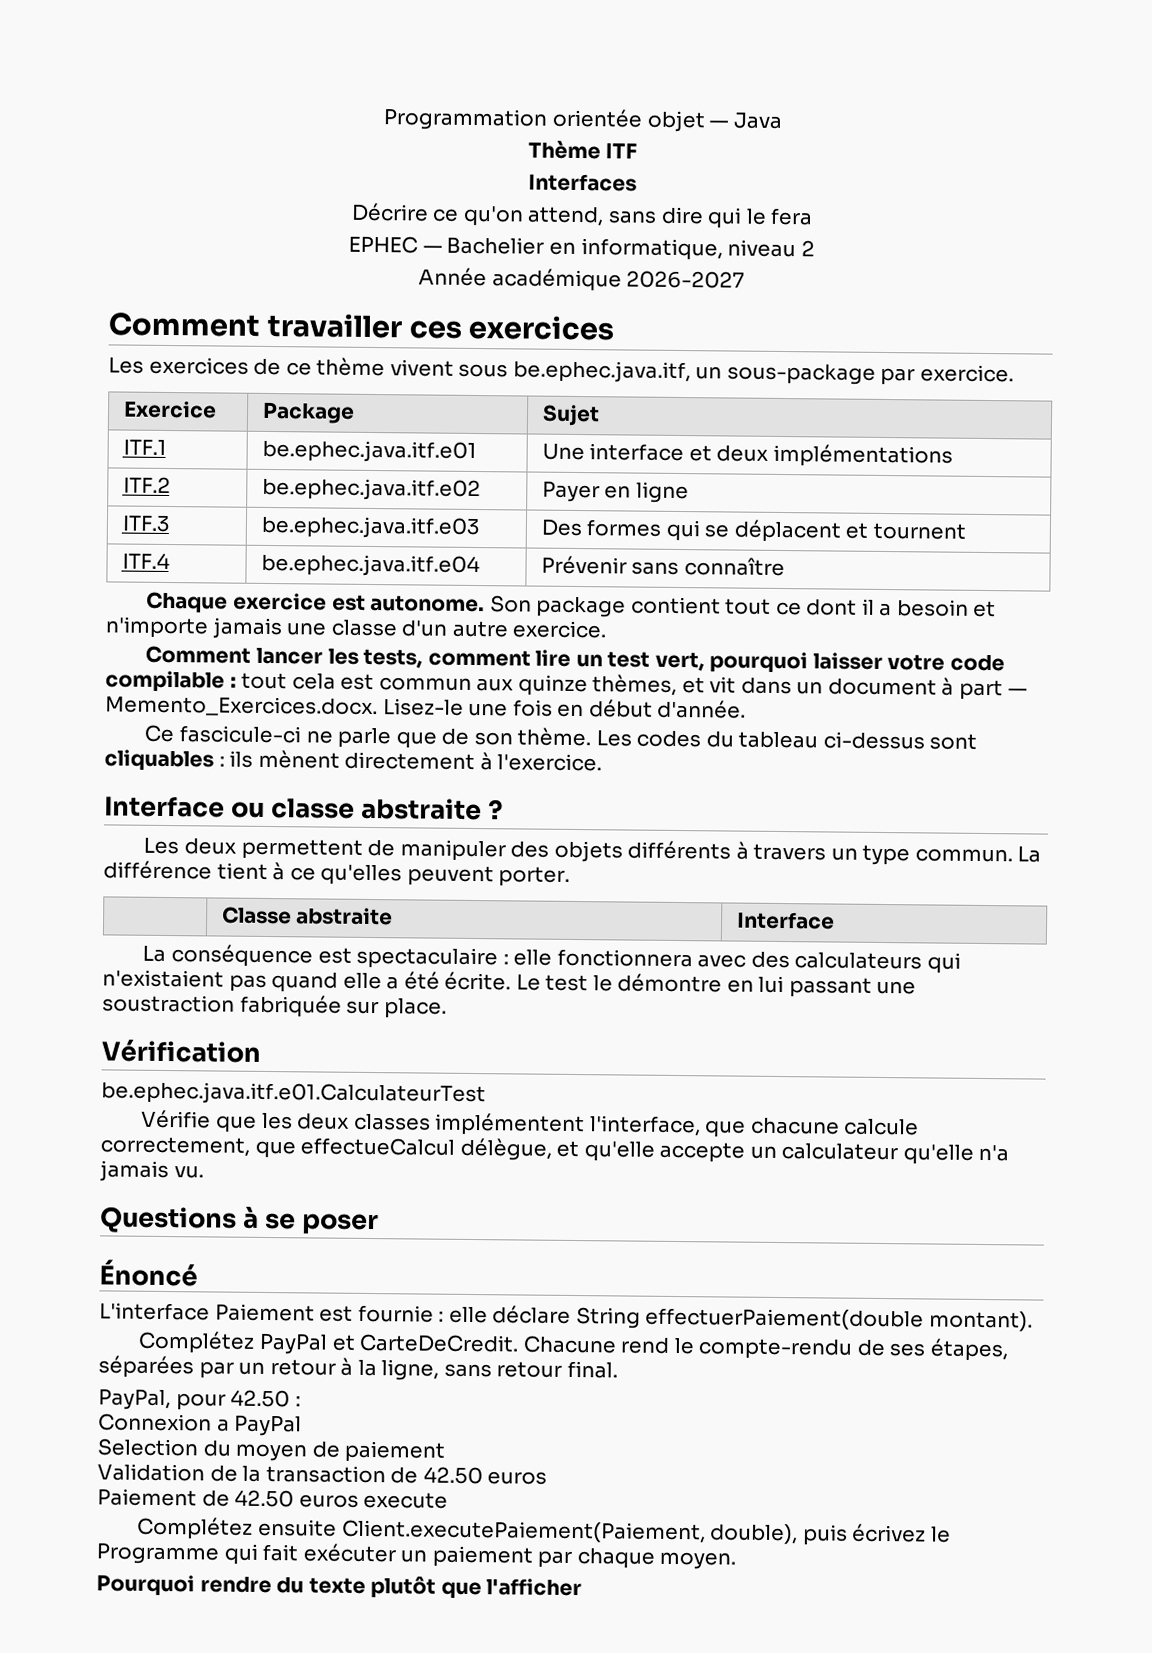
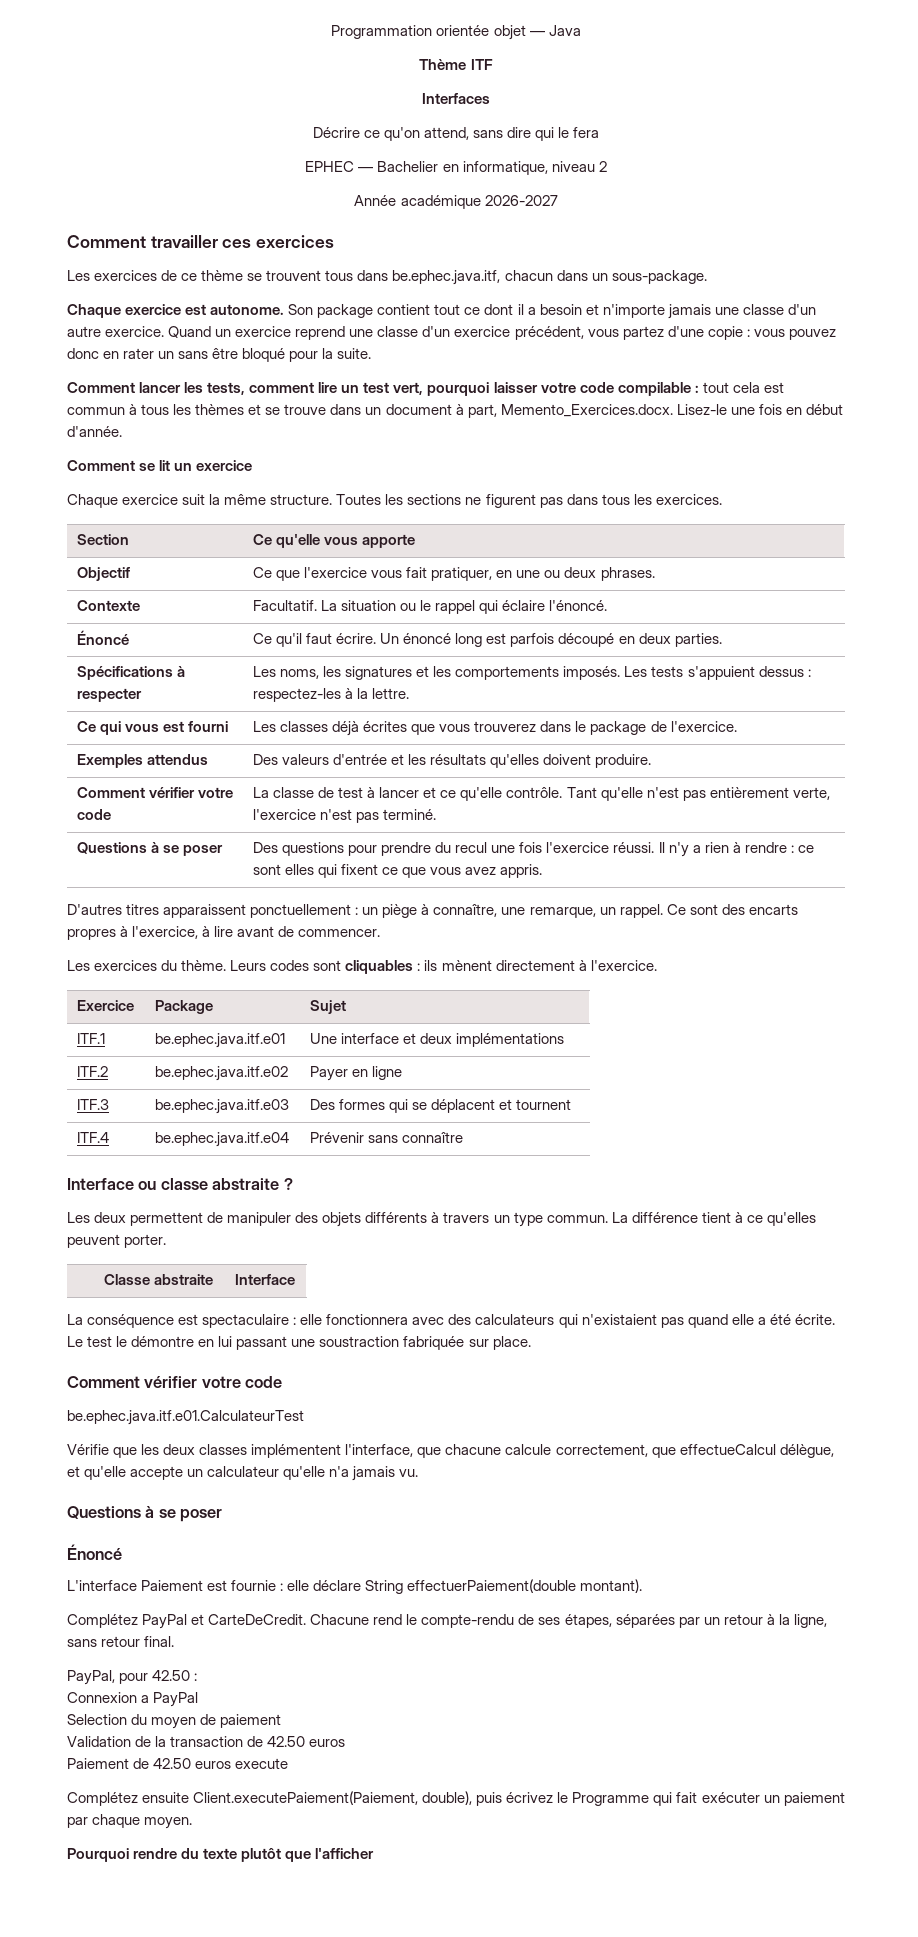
- Les exercices de ce thème vivent sous be.ephec.java.itf, un sous-package par exercice.
+ Les exercices de ce thème se trouvent tous dans be.ephec.java.itf, chacun dans un sous-package.
+ Chaque exercice est autonome. Son package contient tout ce dont il a besoin et n'importe jamais une classe d'un autre exercice. Quand un exercice reprend une classe d'un exercice précédent, vous partez d'une copie : vous pouvez donc en rater un sans être bloqué pour la suite.
+ Comment lancer les tests, comment lire un test vert, pourquoi laisser votre code compilable : tout cela est commun à tous les thèmes et se trouve dans un document à part, Memento_Exercices.docx. Lisez-le une fois en début d'année.
+ Comment se lit un exercice
+ Chaque exercice suit la même structure. Toutes les sections ne figurent pas dans tous les exercices.
+ Section | Ce qu'elle vous apporte
+ Objectif | Ce que l'exercice vous fait pratiquer, en une ou deux phrases.
+ Contexte | Facultatif. La situation ou le rappel qui éclaire l'énoncé.
+ Énoncé | Ce qu'il faut écrire. Un énoncé long est parfois découpé en deux parties.
+ Spécifications à respecter | Les noms, les signatures et les comportements imposés. Les tests s'appuient dessus : respectez-les à la lettre.
+ Ce qui vous est fourni | Les classes déjà écrites que vous trouverez dans le package de l'exercice.
+ Exemples attendus | Des valeurs d'entrée et les résultats qu'elles doivent produire.
+ Comment vérifier votre code | La classe de test à lancer et ce qu'elle contrôle. Tant qu'elle n'est pas entièrement verte, l'exercice n'est pas terminé.
+ Questions à se poser | Des questions pour prendre du recul une fois l'exercice réussi. Il n'y a rien à rendre : ce sont elles qui fixent ce que vous avez appris.
+ D'autres titres apparaissent ponctuellement : un piège à connaître, une remarque, un rappel. Ce sont des encarts propres à l'exercice, à lire avant de commencer.
+ Les exercices du thème. Leurs codes sont cliquables : ils mènent directement à l'exercice.
- Chaque exercice est autonome. Son package contient tout ce dont il a besoin et n'importe jamais une classe d'un autre exercice.
- Comment lancer les tests, comment lire un test vert, pourquoi laisser votre code compilable : tout cela est commun aux quinze thèmes, et vit dans un document à part — Memento_Exercices.docx. Lisez-le une fois en début d'année.
- Ce fascicule-ci ne parle que de son thème. Les codes du tableau ci-dessus sont cliquables : ils mènent directement à l'exercice.
  Le test le démontre en lui passant une soustraction fabriquée sur place.
- Vérification
+ Comment vérifier votre code

